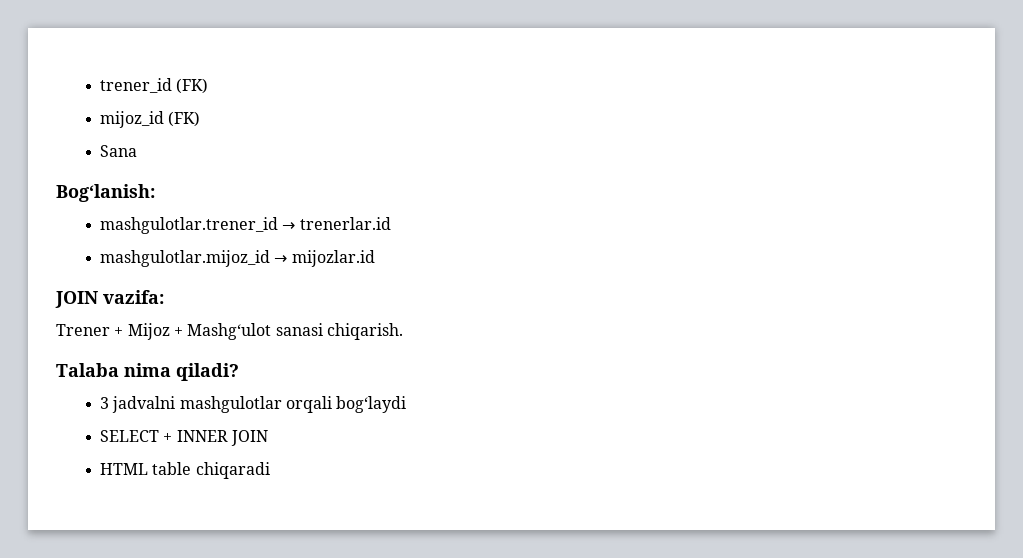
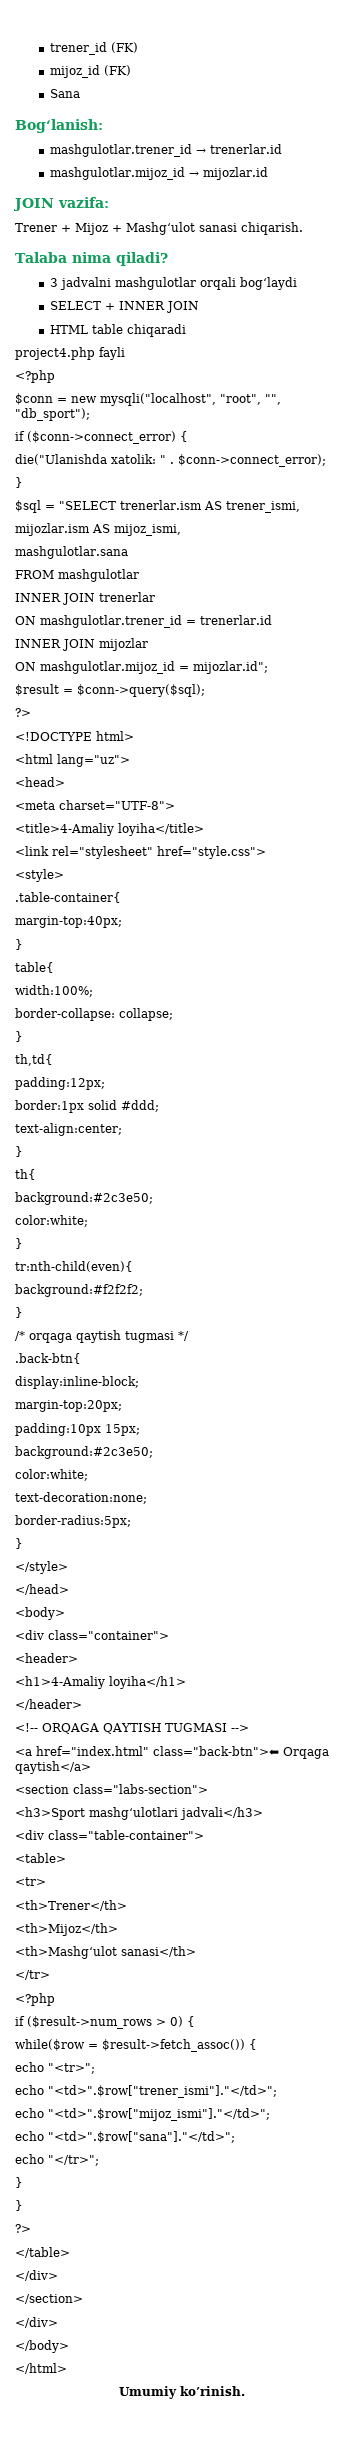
+ project4.php fayli
+ <?php
+ $conn = new mysqli("localhost", "root", "", "db_sport");
+ if ($conn->connect_error) {
+ die("Ulanishda xatolik: " . $conn->connect_error);
+ }
+ $sql = "SELECT trenerlar.ism AS trener_ismi,
+ mijozlar.ism AS mijoz_ismi,
+ mashgulotlar.sana
+ FROM mashgulotlar
+ INNER JOIN trenerlar
+ ON mashgulotlar.trener_id = trenerlar.id
+ INNER JOIN mijozlar
+ ON mashgulotlar.mijoz_id = mijozlar.id";
+ $result = $conn->query($sql);
+ ?>
+ <!DOCTYPE html>
+ <html lang="uz">
+ <head>
+ <meta charset="UTF-8">
+ <title>4-Amaliy loyiha</title>
+ <link rel="stylesheet" href="style.css">
+ <style>
+ .table-container{
+ margin-top:40px;
+ }
+ table{
+ width:100%;
+ border-collapse: collapse;
+ }
+ th,td{
+ padding:12px;
+ border:1px solid #ddd;
+ text-align:center;
+ }
+ th{
+ background:#2c3e50;
+ color:white;
+ }
+ tr:nth-child(even){
+ background:#f2f2f2;
+ }
+ /* orqaga qaytish tugmasi */
+ .back-btn{
+ display:inline-block;
+ margin-top:20px;
+ padding:10px 15px;
+ background:#2c3e50;
+ color:white;
+ text-decoration:none;
+ border-radius:5px;
+ }
+ </style>
+ </head>
+ <body>
+ <div class="container">
+ <header>
+ <h1>4-Amaliy loyiha</h1>
+ </header>
+ <!-- ORQAGA QAYTISH TUGMASI -->
+ <a href="index.html" class="back-btn">⬅ Orqaga qaytish</a>
+ <section class="labs-section">
+ <h3>Sport mashg‘ulotlari jadvali</h3>
+ <div class="table-container">
+ <table>
+ <tr>
+ <th>Trener</th>
+ <th>Mijoz</th>
+ <th>Mashg‘ulot sanasi</th>
+ </tr>
+ <?php
+ if ($result->num_rows > 0) {
+ while($row = $result->fetch_assoc()) {
+ echo "<tr>";
+ echo "<td>".$row["trener_ismi"]."</td>";
+ echo "<td>".$row["mijoz_ismi"]."</td>";
+ echo "<td>".$row["sana"]."</td>";
+ echo "</tr>";
+ }
+ }
+ ?>
+ </table>
+ </div>
+ </section>
+ </div>
+ </body>
+ </html>
+ Umumiy ko’rinish.

